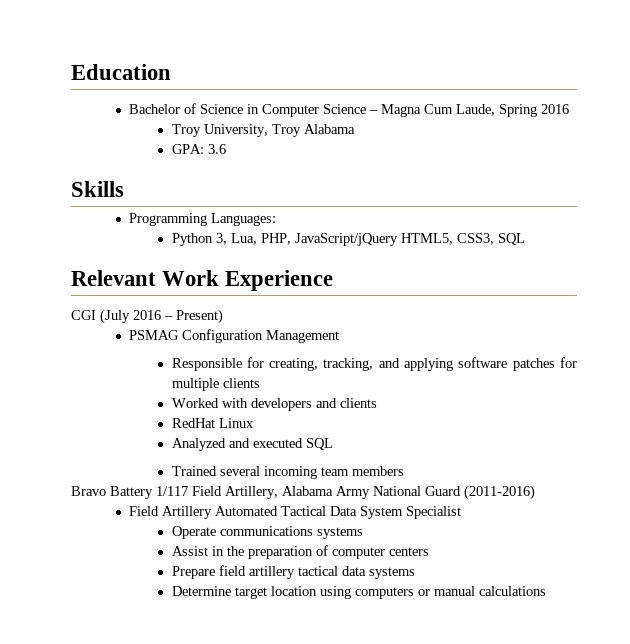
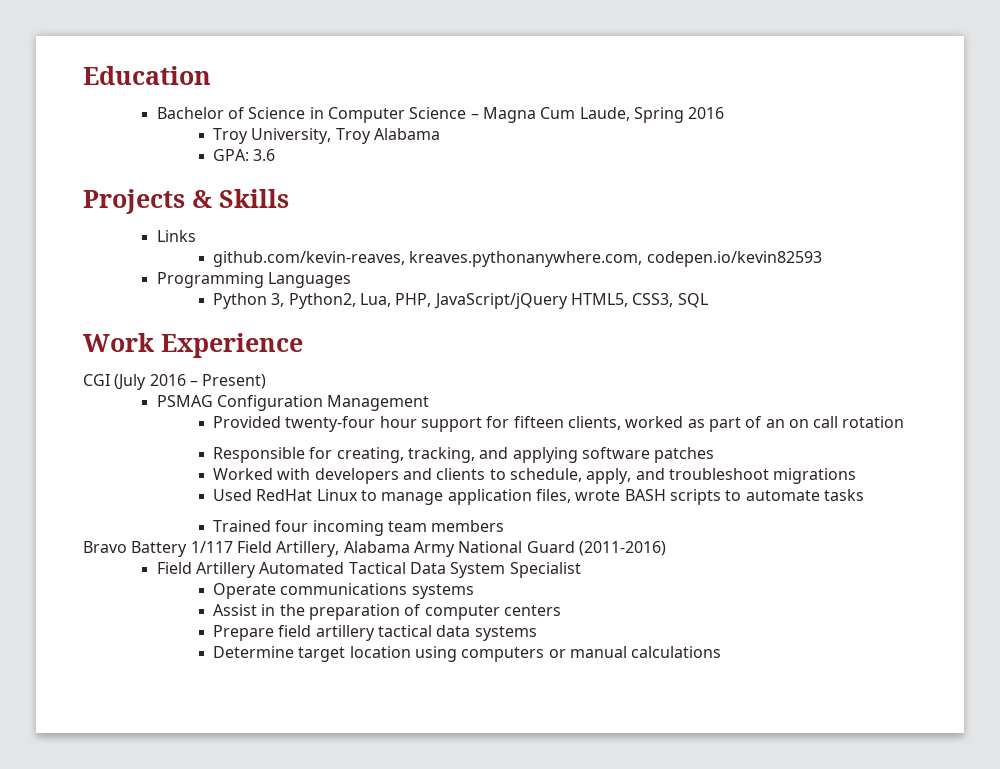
- Skills
+ Projects & Skills
+ Links
+ github.com/kevin-reaves, kreaves.pythonanywhere.com, codepen.io/kevin82593
- Programming Languages:
+ Programming Languages
- Python 3, Lua, PHP, JavaScript/jQuery HTML5, CSS3, SQL
+ Python 3, Python2, Lua, PHP, JavaScript/jQuery HTML5, CSS3, SQL
- Relevant Work Experience
+ Work Experience
+ Provided twenty-four hour support for fifteen clients, worked as part of an on call rotation
- Responsible for creating, tracking, and applying software patches for multiple clients
+ Responsible for creating, tracking, and applying software patches
- Worked with developers and clients
- RedHat Linux
- Analyzed and executed SQL
+ Worked with developers and clients to schedule, apply, and troubleshoot migrations
+ Used RedHat Linux to manage application files, wrote BASH scripts to automate tasks
- Trained several incoming team members
+ Trained four incoming team members

